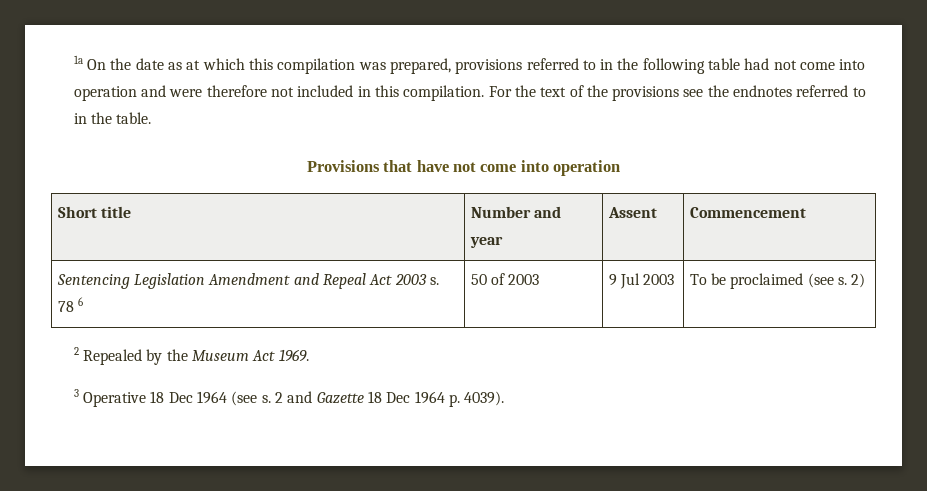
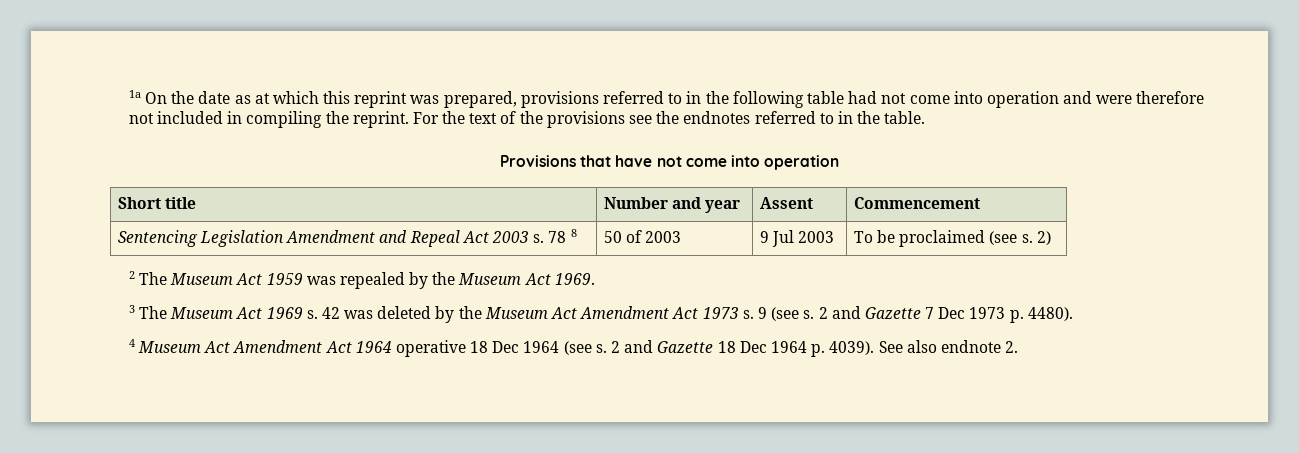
- 1a On the date as at which this compilation was prepared, provisions referred to in the following table had not come into operation and were therefore not included in this compilation.
+ 1a On the date as at which this reprint was prepared, provisions referred to in the following table had not come into operation and were therefore not included in compiling the reprint.
- Sentencing Legislation Amendment and Repeal Act 2003 s. 78 6 | 50 of 2003 | 9 Jul 2003 | To be proclaimed (see s. 2)
+ Sentencing Legislation Amendment and Repeal Act 2003 s. 78 8 | 50 of 2003 | 9 Jul 2003 | To be proclaimed (see s. 2)
- 2 Repealed by the Museum Act 1969.
+ 2 The Museum Act 1959 was repealed by the Museum Act 1969.
- 3 Operative 18 Dec 1964 (see s.
+ 3 The Museum Act 1969 s. 42 was deleted by the Museum Act Amendment Act 1973 s. 9 (see s. 2 and Gazette 7 Dec 1973 p. 4480).
+ 4 Museum Act Amendment Act 1964 operative 18 Dec 1964 (see s.
+ See also endnote 2.

